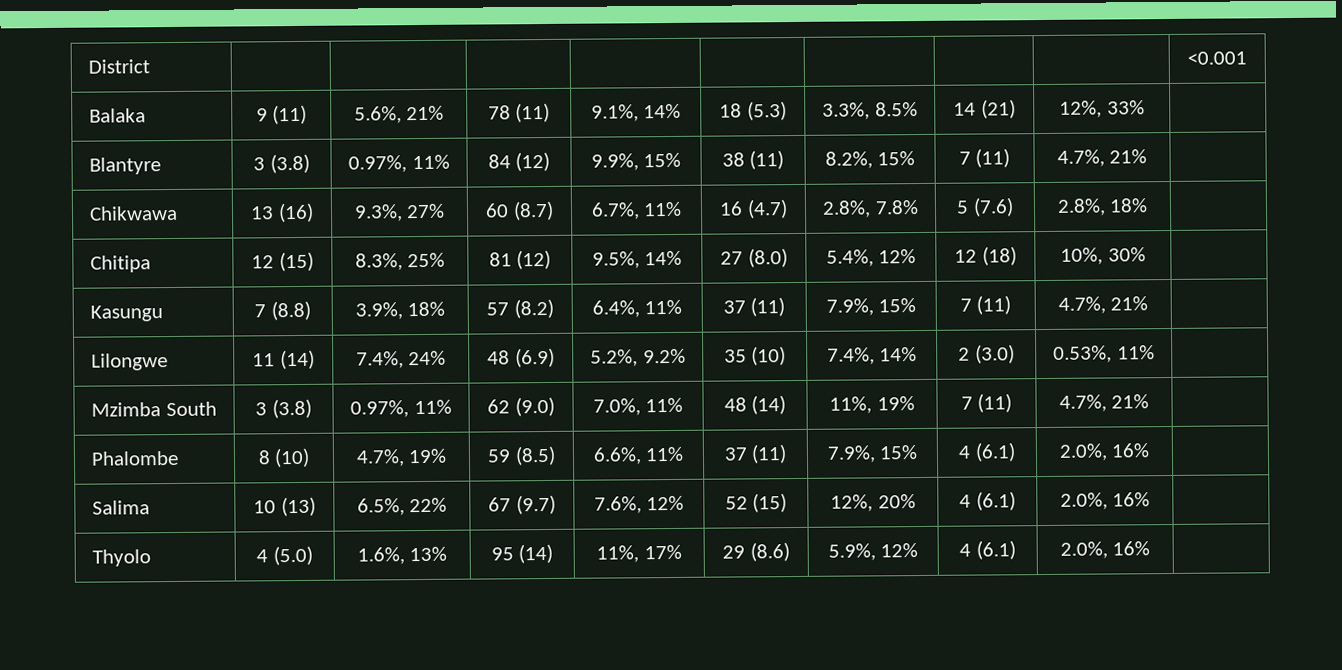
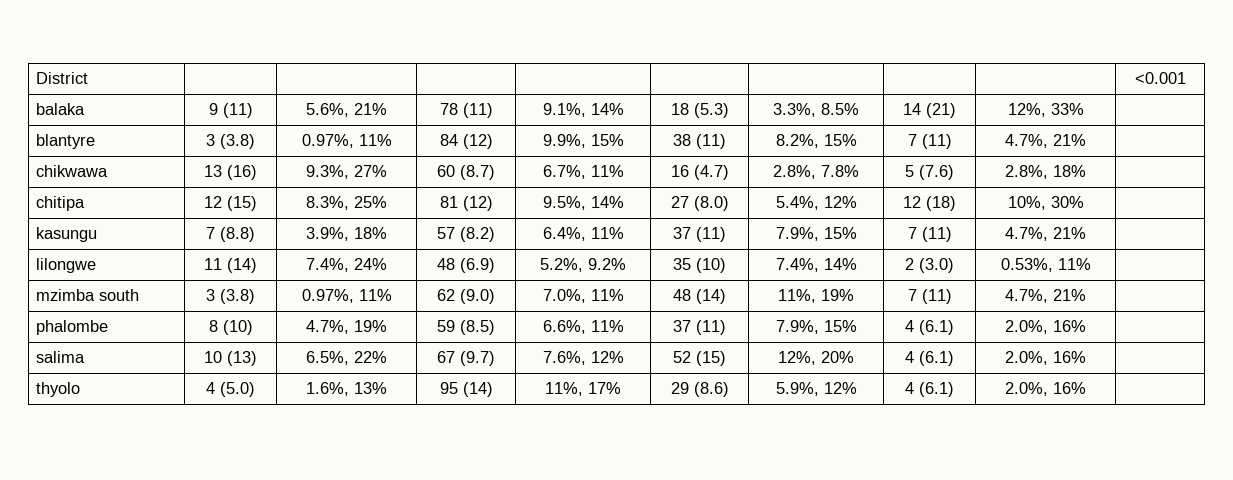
- Balaka | 9 (11) | 5.6%, 21% | 78 (11) | 9.1%, 14% | 18 (5.3) | 3.3%, 8.5% | 14 (21) | 12%, 33% |
+ balaka | 9 (11) | 5.6%, 21% | 78 (11) | 9.1%, 14% | 18 (5.3) | 3.3%, 8.5% | 14 (21) | 12%, 33% |
- Blantyre | 3 (3.8) | 0.97%, 11% | 84 (12) | 9.9%, 15% | 38 (11) | 8.2%, 15% | 7 (11) | 4.7%, 21% |
+ blantyre | 3 (3.8) | 0.97%, 11% | 84 (12) | 9.9%, 15% | 38 (11) | 8.2%, 15% | 7 (11) | 4.7%, 21% |
- Chikwawa | 13 (16) | 9.3%, 27% | 60 (8.7) | 6.7%, 11% | 16 (4.7) | 2.8%, 7.8% | 5 (7.6) | 2.8%, 18% |
+ chikwawa | 13 (16) | 9.3%, 27% | 60 (8.7) | 6.7%, 11% | 16 (4.7) | 2.8%, 7.8% | 5 (7.6) | 2.8%, 18% |
- Chitipa | 12 (15) | 8.3%, 25% | 81 (12) | 9.5%, 14% | 27 (8.0) | 5.4%, 12% | 12 (18) | 10%, 30% |
+ chitipa | 12 (15) | 8.3%, 25% | 81 (12) | 9.5%, 14% | 27 (8.0) | 5.4%, 12% | 12 (18) | 10%, 30% |
- Kasungu | 7 (8.8) | 3.9%, 18% | 57 (8.2) | 6.4%, 11% | 37 (11) | 7.9%, 15% | 7 (11) | 4.7%, 21% |
+ kasungu | 7 (8.8) | 3.9%, 18% | 57 (8.2) | 6.4%, 11% | 37 (11) | 7.9%, 15% | 7 (11) | 4.7%, 21% |
- Lilongwe | 11 (14) | 7.4%, 24% | 48 (6.9) | 5.2%, 9.2% | 35 (10) | 7.4%, 14% | 2 (3.0) | 0.53%, 11% |
+ lilongwe | 11 (14) | 7.4%, 24% | 48 (6.9) | 5.2%, 9.2% | 35 (10) | 7.4%, 14% | 2 (3.0) | 0.53%, 11% |
- Mzimba South | 3 (3.8) | 0.97%, 11% | 62 (9.0) | 7.0%, 11% | 48 (14) | 11%, 19% | 7 (11) | 4.7%, 21% |
+ mzimba south | 3 (3.8) | 0.97%, 11% | 62 (9.0) | 7.0%, 11% | 48 (14) | 11%, 19% | 7 (11) | 4.7%, 21% |
- Phalombe | 8 (10) | 4.7%, 19% | 59 (8.5) | 6.6%, 11% | 37 (11) | 7.9%, 15% | 4 (6.1) | 2.0%, 16% |
+ phalombe | 8 (10) | 4.7%, 19% | 59 (8.5) | 6.6%, 11% | 37 (11) | 7.9%, 15% | 4 (6.1) | 2.0%, 16% |
- Salima | 10 (13) | 6.5%, 22% | 67 (9.7) | 7.6%, 12% | 52 (15) | 12%, 20% | 4 (6.1) | 2.0%, 16% |
+ salima | 10 (13) | 6.5%, 22% | 67 (9.7) | 7.6%, 12% | 52 (15) | 12%, 20% | 4 (6.1) | 2.0%, 16% |
- Thyolo | 4 (5.0) | 1.6%, 13% | 95 (14) | 11%, 17% | 29 (8.6) | 5.9%, 12% | 4 (6.1) | 2.0%, 16% |
+ thyolo | 4 (5.0) | 1.6%, 13% | 95 (14) | 11%, 17% | 29 (8.6) | 5.9%, 12% | 4 (6.1) | 2.0%, 16% |

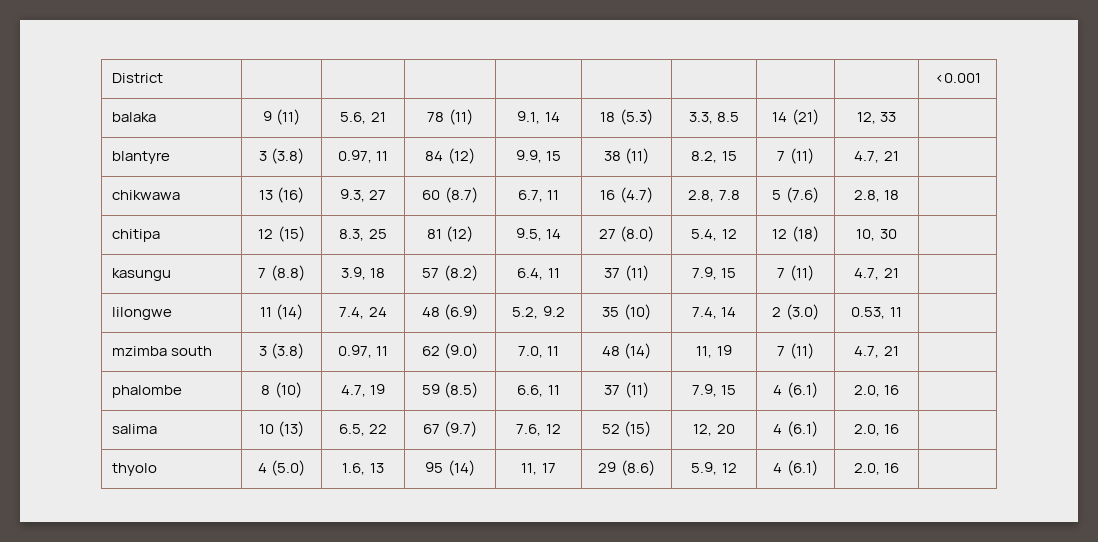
- balaka | 9 (11) | 5.6%, 21% | 78 (11) | 9.1%, 14% | 18 (5.3) | 3.3%, 8.5% | 14 (21) | 12%, 33% |
+ balaka | 9 (11) | 5.6, 21 | 78 (11) | 9.1, 14 | 18 (5.3) | 3.3, 8.5 | 14 (21) | 12, 33 |
- blantyre | 3 (3.8) | 0.97%, 11% | 84 (12) | 9.9%, 15% | 38 (11) | 8.2%, 15% | 7 (11) | 4.7%, 21% |
+ blantyre | 3 (3.8) | 0.97, 11 | 84 (12) | 9.9, 15 | 38 (11) | 8.2, 15 | 7 (11) | 4.7, 21 |
- chikwawa | 13 (16) | 9.3%, 27% | 60 (8.7) | 6.7%, 11% | 16 (4.7) | 2.8%, 7.8% | 5 (7.6) | 2.8%, 18% |
+ chikwawa | 13 (16) | 9.3, 27 | 60 (8.7) | 6.7, 11 | 16 (4.7) | 2.8, 7.8 | 5 (7.6) | 2.8, 18 |
- chitipa | 12 (15) | 8.3%, 25% | 81 (12) | 9.5%, 14% | 27 (8.0) | 5.4%, 12% | 12 (18) | 10%, 30% |
+ chitipa | 12 (15) | 8.3, 25 | 81 (12) | 9.5, 14 | 27 (8.0) | 5.4, 12 | 12 (18) | 10, 30 |
- kasungu | 7 (8.8) | 3.9%, 18% | 57 (8.2) | 6.4%, 11% | 37 (11) | 7.9%, 15% | 7 (11) | 4.7%, 21% |
+ kasungu | 7 (8.8) | 3.9, 18 | 57 (8.2) | 6.4, 11 | 37 (11) | 7.9, 15 | 7 (11) | 4.7, 21 |
- lilongwe | 11 (14) | 7.4%, 24% | 48 (6.9) | 5.2%, 9.2% | 35 (10) | 7.4%, 14% | 2 (3.0) | 0.53%, 11% |
+ lilongwe | 11 (14) | 7.4, 24 | 48 (6.9) | 5.2, 9.2 | 35 (10) | 7.4, 14 | 2 (3.0) | 0.53, 11 |
- mzimba south | 3 (3.8) | 0.97%, 11% | 62 (9.0) | 7.0%, 11% | 48 (14) | 11%, 19% | 7 (11) | 4.7%, 21% |
+ mzimba south | 3 (3.8) | 0.97, 11 | 62 (9.0) | 7.0, 11 | 48 (14) | 11, 19 | 7 (11) | 4.7, 21 |
- phalombe | 8 (10) | 4.7%, 19% | 59 (8.5) | 6.6%, 11% | 37 (11) | 7.9%, 15% | 4 (6.1) | 2.0%, 16% |
+ phalombe | 8 (10) | 4.7, 19 | 59 (8.5) | 6.6, 11 | 37 (11) | 7.9, 15 | 4 (6.1) | 2.0, 16 |
- salima | 10 (13) | 6.5%, 22% | 67 (9.7) | 7.6%, 12% | 52 (15) | 12%, 20% | 4 (6.1) | 2.0%, 16% |
+ salima | 10 (13) | 6.5, 22 | 67 (9.7) | 7.6, 12 | 52 (15) | 12, 20 | 4 (6.1) | 2.0, 16 |
- thyolo | 4 (5.0) | 1.6%, 13% | 95 (14) | 11%, 17% | 29 (8.6) | 5.9%, 12% | 4 (6.1) | 2.0%, 16% |
+ thyolo | 4 (5.0) | 1.6, 13 | 95 (14) | 11, 17 | 29 (8.6) | 5.9, 12 | 4 (6.1) | 2.0, 16 |

